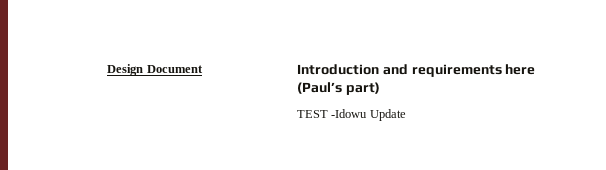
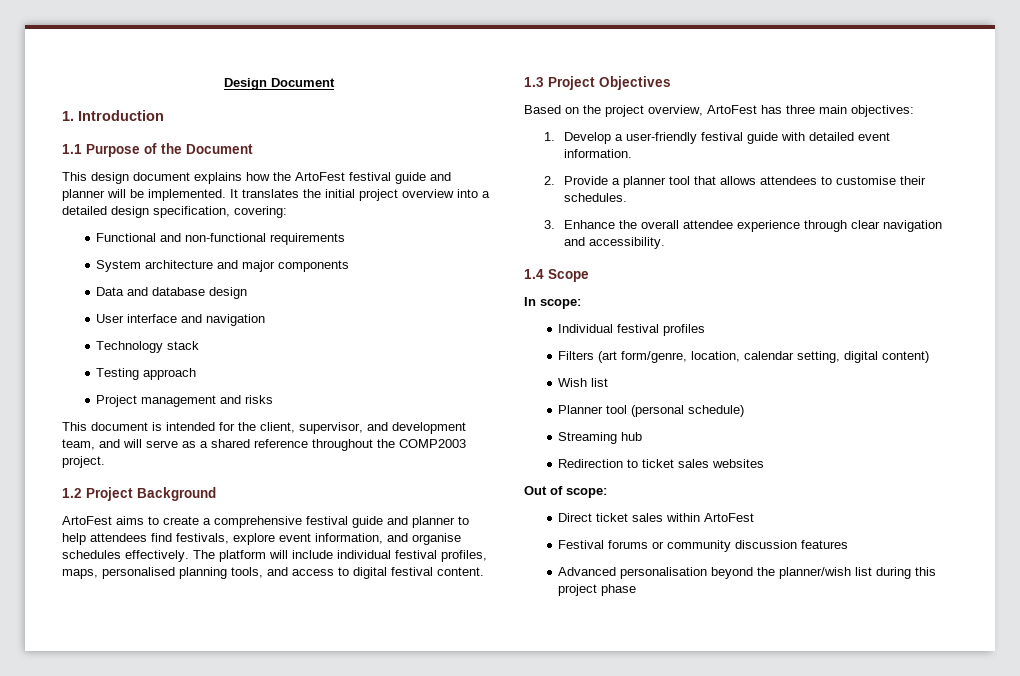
- Introduction and requirements here (Paul’s part)
- TEST -Idowu Update
+ 1. Introduction
+ 1.1 Purpose of the Document
+ This design document explains how the ArtoFest festival guide and planner will be implemented. It translates the initial project overview into a detailed design specification, covering:
+ Functional and non-functional requirements
+ System architecture and major components
+ Data and database design
+ User interface and navigation
+ Technology stack
+ Testing approach
+ Project management and risks
+ This document is intended for the client, supervisor, and development team, and will serve as a shared reference throughout the COMP2003 project.
+ 1.2 Project Background
+ ArtoFest aims to create a comprehensive festival guide and planner to help attendees find festivals, explore event information, and organise schedules effectively. The platform will include individual festival profiles, maps, personalised planning tools, and access to digital festival content.
+ 1.3 Project Objectives
+ Based on the project overview, ArtoFest has three main objectives:
+ 1. Develop a user-friendly festival guide with detailed event information.
+ 2. Provide a planner tool that allows attendees to customise their schedules.
+ 3. Enhance the overall attendee experience through clear navigation and accessibility.
+ 1.4 Scope
+ In scope:
+ Individual festival profiles
+ Filters (art form/genre, location, calendar setting, digital content)
+ Wish list
+ Planner tool (personal schedule)
+ Streaming hub
+ Redirection to ticket sales websites
+ Out of scope:
+ Direct ticket sales within ArtoFest
+ Festival forums or community discussion features
+ Advanced personalisation beyond the planner/wish list during this project phase

